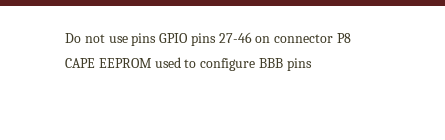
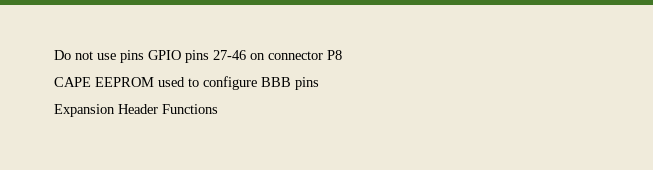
+ Expansion Header Functions

